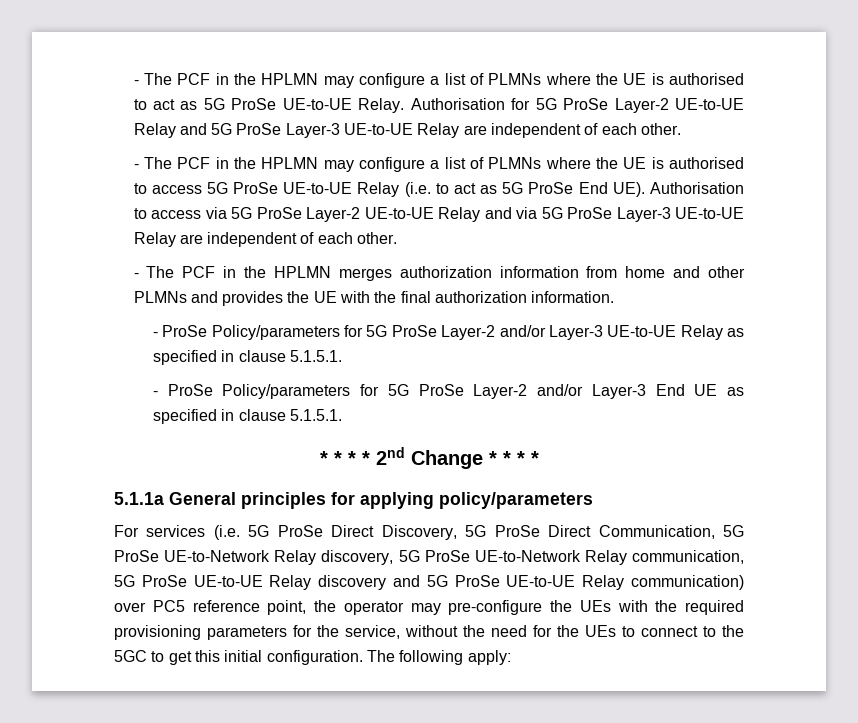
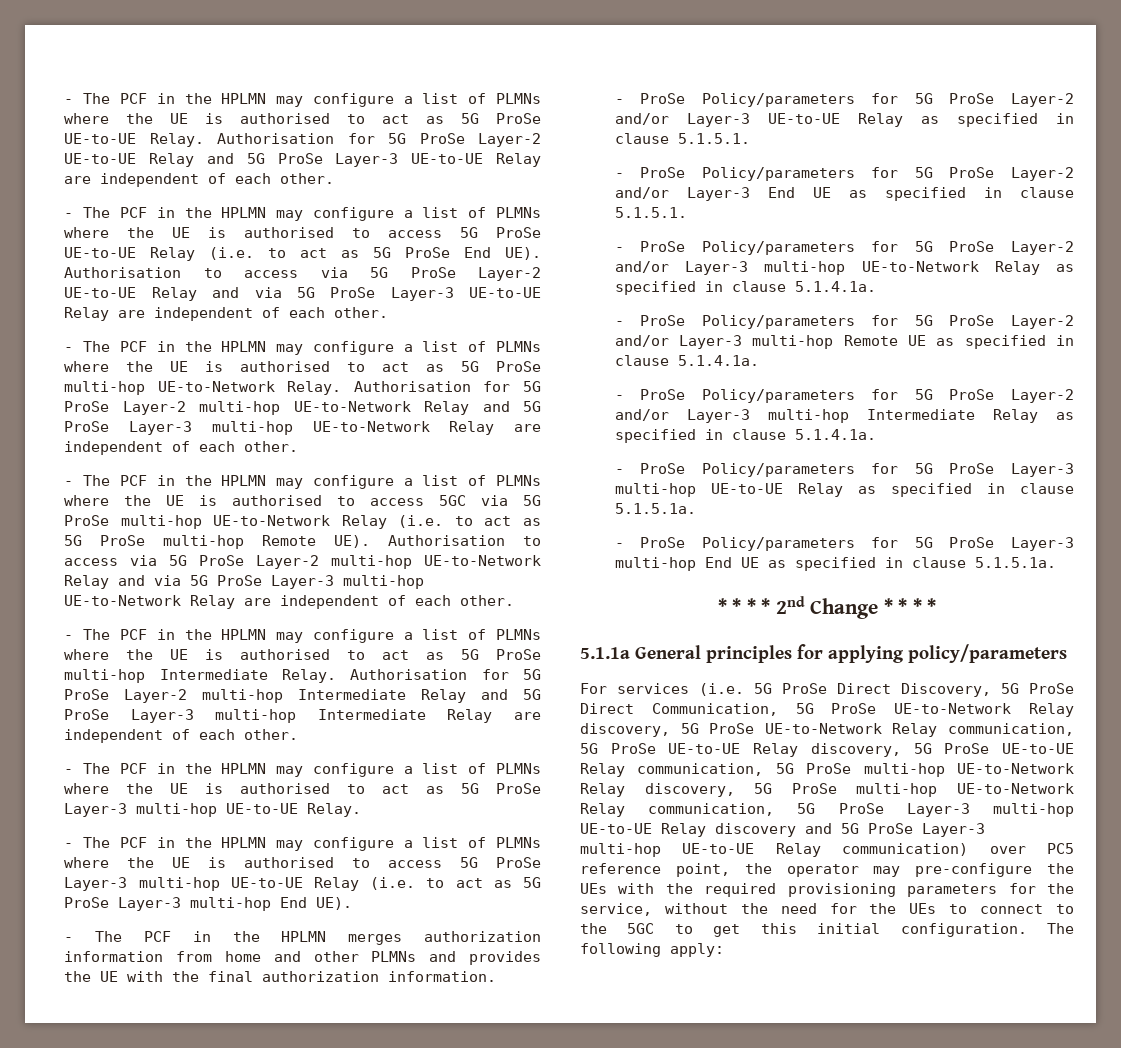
+ - The PCF in the HPLMN may configure a list of PLMNs where the UE is authorised to act as 5G ProSe multi-hop UE-to-Network Relay. Authorisation for 5G ProSe Layer-2 multi-hop UE-to-Network Relay and 5G ProSe Layer-3 multi-hop UE-to-Network Relay are independent of each other.
+ - The PCF in the HPLMN may configure a list of PLMNs where the UE is authorised to access 5GC via 5G ProSe multi-hop UE-to-Network Relay (i.e. to act as 5G ProSe multi-hop Remote UE). Authorisation to access via 5G ProSe Layer-2 multi-hop UE-to-Network Relay and via 5G ProSe Layer-3 multi-hop UE-to-Network Relay are independent of each other.
+ - The PCF in the HPLMN may configure a list of PLMNs where the UE is authorised to act as 5G ProSe multi-hop Intermediate Relay. Authorisation for 5G ProSe Layer-2 multi-hop Intermediate Relay and 5G ProSe Layer-3 multi-hop Intermediate Relay are independent of each other.
+ - The PCF in the HPLMN may configure a list of PLMNs where the UE is authorised to act as 5G ProSe Layer-3 multi-hop UE-to-UE Relay.
+ - The PCF in the HPLMN may configure a list of PLMNs where the UE is authorised to access 5G ProSe Layer-3 multi-hop UE-to-UE Relay (i.e. to act as 5G ProSe Layer-3 multi-hop End UE).
+ - ProSe Policy/parameters for 5G ProSe Layer-2 and/or Layer-3 multi-hop UE-to-Network Relay as specified in clause 5.1.4.1a.
+ - ProSe Policy/parameters for 5G ProSe Layer-2 and/or Layer-3 multi-hop Remote UE as specified in clause 5.1.4.1a.
+ - ProSe Policy/parameters for 5G ProSe Layer-2 and/or Layer-3 multi-hop Intermediate Relay as specified in clause 5.1.4.1a.
+ - ProSe Policy/parameters for 5G ProSe Layer-3 multi-hop UE-to-UE Relay as specified in clause 5.1.5.1a.
+ - ProSe Policy/parameters for 5G ProSe Layer-3 multi-hop End UE as specified in clause 5.1.5.1a.
- For services (i.e. 5G ProSe Direct Discovery, 5G ProSe Direct Communication, 5G ProSe UE-to-Network Relay discovery, 5G ProSe UE-to-Network Relay communication, 5G ProSe UE-to-UE Relay discovery and 5G ProSe UE-to-UE Relay communication) over PC5 reference point, the operator may pre-configure the UEs with the required provisioning parameters for the service, without the need for the UEs to connect to the 5GC to get this initial configuration.
+ For services (i.e. 5G ProSe Direct Discovery, 5G ProSe Direct Communication, 5G ProSe UE-to-Network Relay discovery, 5G ProSe UE-to-Network Relay communication, 5G ProSe UE-to-UE Relay discovery, 5G ProSe UE-to-UE Relay communication, 5G ProSe multi-hop UE-to-Network Relay discovery, 5G ProSe multi-hop UE-to-Network Relay communication, 5G ProSe Layer-3 multi-hop UE-to-UE Relay discovery and 5G ProSe Layer-3 multi-hop UE-to-UE Relay communication) over PC5 reference point, the operator may pre-configure the UEs with the required provisioning parameters for the service, without the need for the UEs to connect to the 5GC to get this initial configuration.

